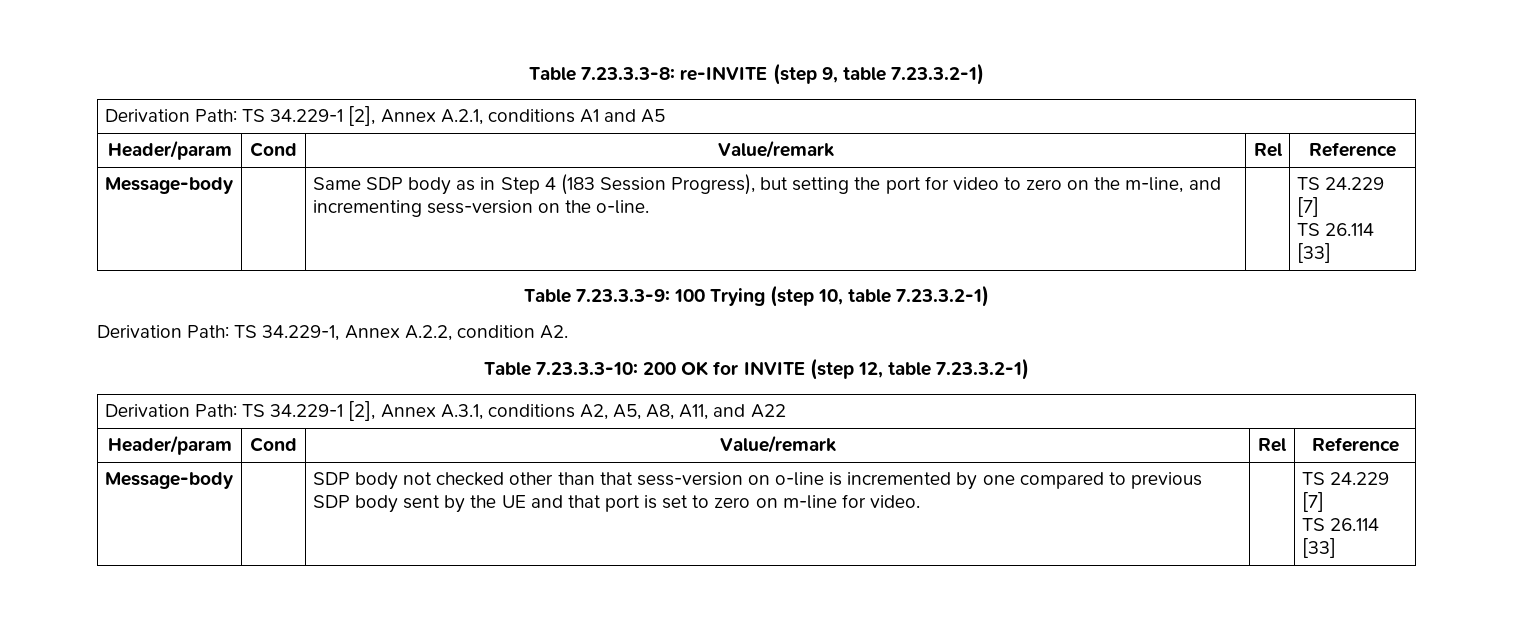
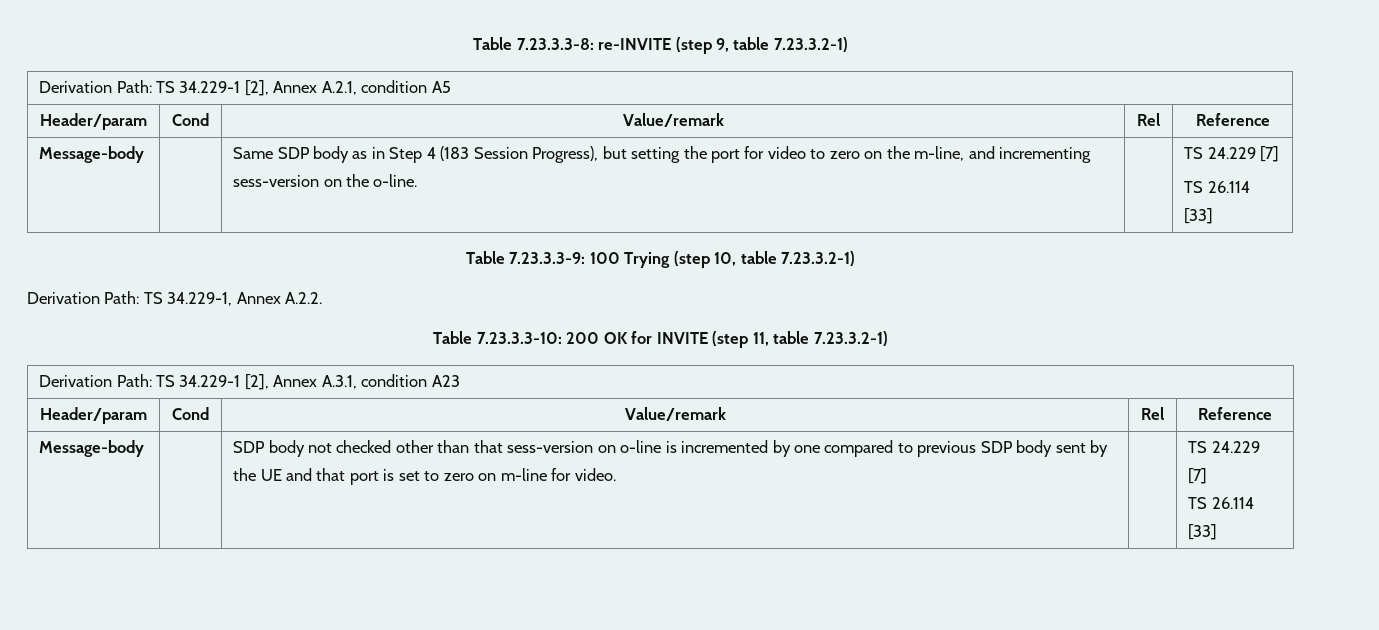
- Derivation Path: TS 34.229-1 [2], Annex A.2.1, conditions A1 and A5
+ Derivation Path: TS 34.229-1 [2], Annex A.2.1, condition A5
- Derivation Path: TS 34.229-1, Annex A.2.2, condition A2.
+ Derivation Path: TS 34.229-1, Annex A.2.2.
- Table 7.23.3.3-10: 200 OK for INVITE (step 12, table 7.23.3.2-1)
+ Table 7.23.3.3-10: 200 OK for INVITE (step 11, table 7.23.3.2-1)
- Derivation Path: TS 34.229-1 [2], Annex A.3.1, conditions A2, A5, A8, A11, and A22
+ Derivation Path: TS 34.229-1 [2], Annex A.3.1, condition A23

